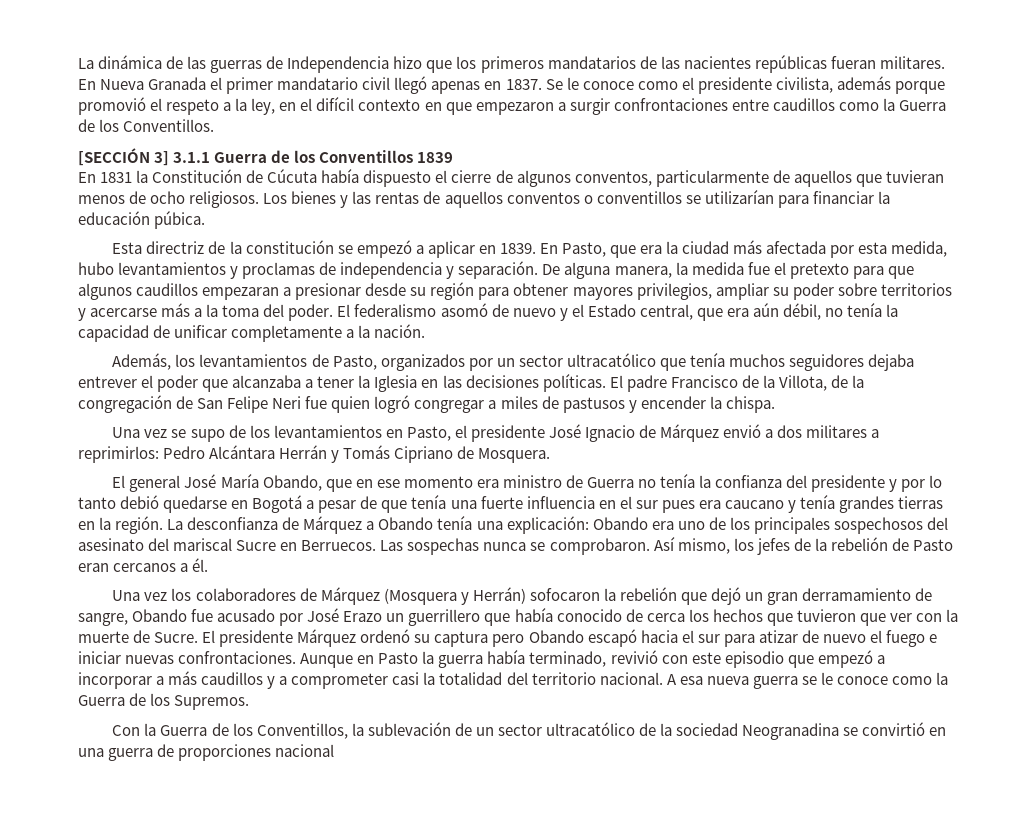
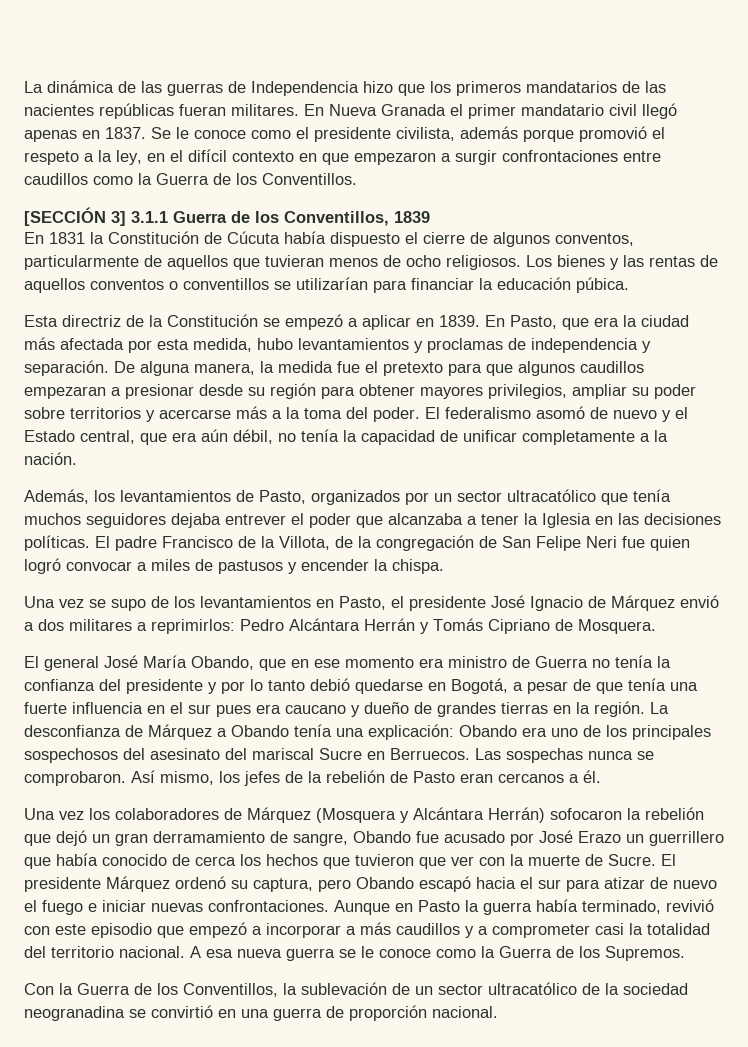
- [SECCIÓN 3] 3.1.1 Guerra de los Conventillos 1839
+ [SECCIÓN 3] 3.1.1 Guerra de los Conventillos, 1839
- Esta directriz de la constitución se empezó a aplicar en 1839.
+ Esta directriz de la Constitución se empezó a aplicar en 1839.
- El padre Francisco de la Villota, de la congregación de San Felipe Neri fue quien logró congregar a miles de pastusos y encender la chispa.
+ El padre Francisco de la Villota, de la congregación de San Felipe Neri fue quien logró convocar a miles de pastusos y encender la chispa.
- El general José María Obando, que en ese momento era ministro de Guerra no tenía la confianza del presidente y por lo tanto debió quedarse en Bogotá a pesar de que tenía una fuerte influencia en el sur pues era caucano y tenía grandes tierras en la región.
+ El general José María Obando, que en ese momento era ministro de Guerra no tenía la confianza del presidente y por lo tanto debió quedarse en Bogotá, a pesar de que tenía una fuerte influencia en el sur pues era caucano y dueño de grandes tierras en la región.
- Una vez los colaboradores de Márquez (Mosquera y Herrán) sofocaron la rebelión que dejó un gran derramamiento de sangre, Obando fue acusado por José Erazo un guerrillero que había conocido de cerca los hechos que tuvieron que ver con la muerte de Sucre.
+ Una vez los colaboradores de Márquez (Mosquera y Alcántara Herrán) sofocaron la rebelión que dejó un gran derramamiento de sangre, Obando fue acusado por José Erazo un guerrillero que había conocido de cerca los hechos que tuvieron que ver con la muerte de Sucre.
- El presidente Márquez ordenó su captura pero Obando escapó hacia el sur para atizar de nuevo el fuego e iniciar nuevas confrontaciones.
+ El presidente Márquez ordenó su captura, pero Obando escapó hacia el sur para atizar de nuevo el fuego e iniciar nuevas confrontaciones.
- Con la Guerra de los Conventillos, la sublevación de un sector ultracatólico de la sociedad Neogranadina se convirtió en una guerra de proporciones nacional
+ Con la Guerra de los Conventillos, la sublevación de un sector ultracatólico de la sociedad neogranadina se convirtió en una guerra de proporción nacional.

